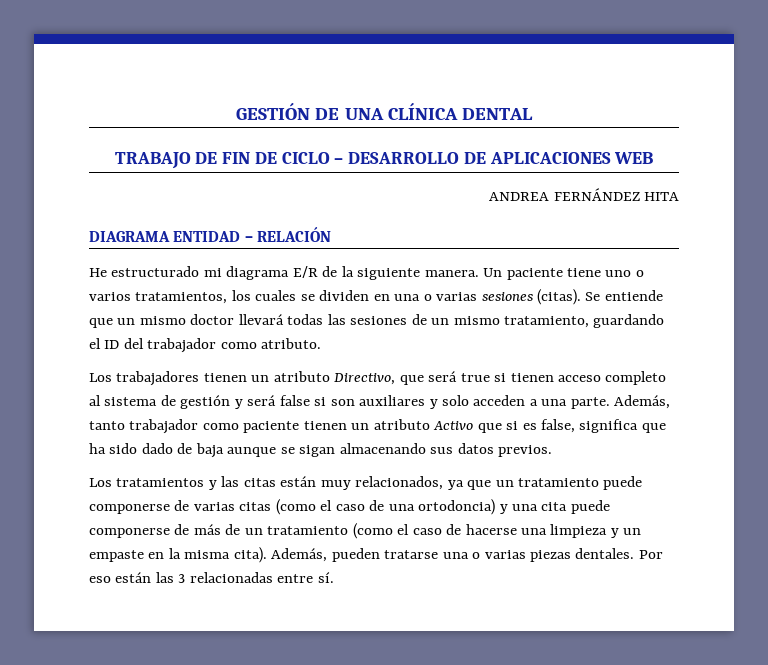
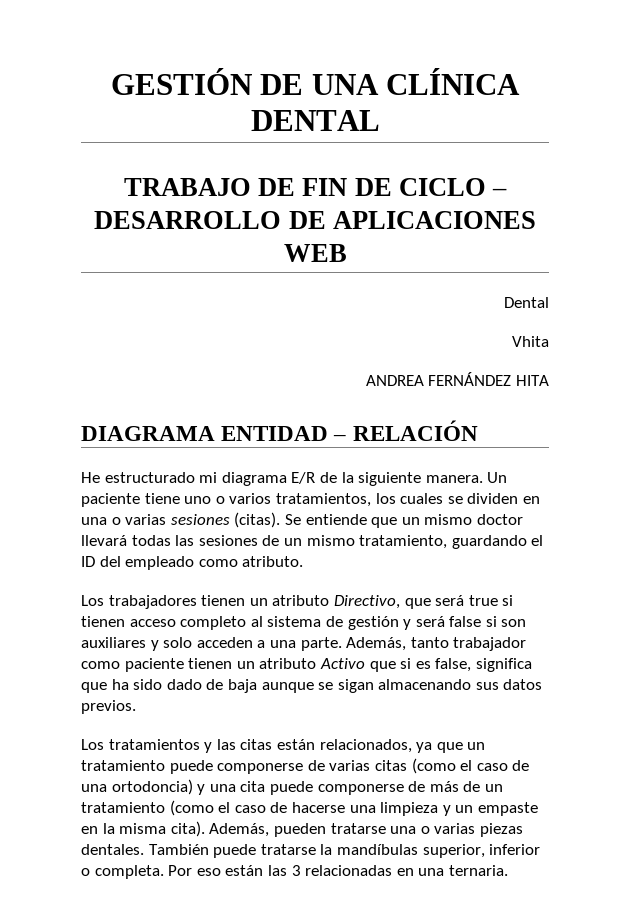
+ Dental
+ Vhita
- Se entiende que un mismo doctor llevará todas las sesiones de un mismo tratamiento, guardando el ID del trabajador como atributo.
+ Se entiende que un mismo doctor llevará todas las sesiones de un mismo tratamiento, guardando el ID del empleado como atributo.
- Los tratamientos y las citas están muy relacionados, ya que un tratamiento puede componerse de varias citas (como el caso de una ortodoncia) y una cita puede componerse de más de un tratamiento (como el caso de hacerse una limpieza y un empaste en la misma cita).
+ Los tratamientos y las citas están relacionados, ya que un tratamiento puede componerse de varias citas (como el caso de una ortodoncia) y una cita puede componerse de más de un tratamiento (como el caso de hacerse una limpieza y un empaste en la misma cita).
+ También puede tratarse la mandíbulas superior, inferior o completa.
- Por eso están las 3 relacionadas entre sí.
+ Por eso están las 3 relacionadas en una ternaria.

